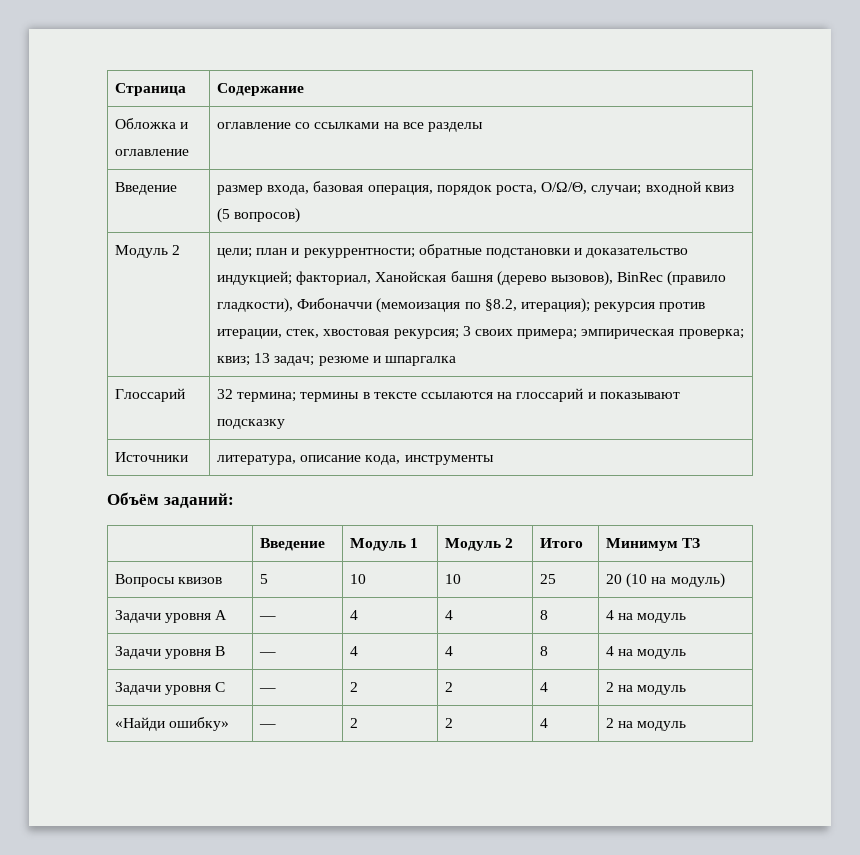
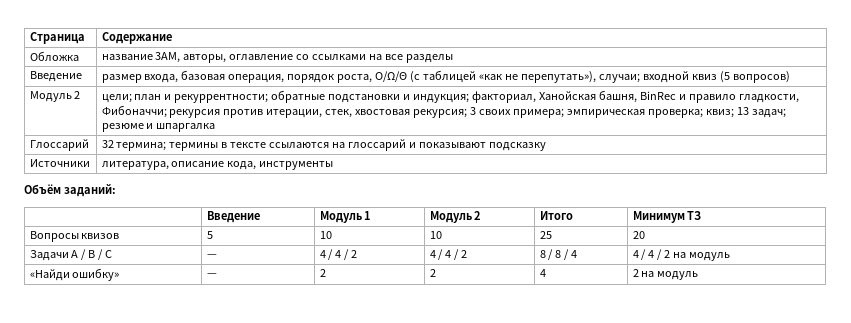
- Обложка и оглавление | оглавление со ссылками на все разделы
+ Обложка | название 3AM, авторы, оглавление со ссылками на все разделы
- Введение | размер входа, базовая операция, порядок роста, O/Ω/Θ, случаи; входной квиз (5 вопросов)
+ Введение | размер входа, базовая операция, порядок роста, O/Ω/Θ (с таблицей «как не перепутать»), случаи; входной квиз (5 вопросов)
- цели; план и рекуррентности; обратные подстановки и доказательство индукцией; факториал, Ханойская башня (дерево вызовов), BinRec (правило гладкости), Фибоначчи (мемоизация по §8.2, итерация); рекурсия против итерации, стек, хвостовая рекурсия; 3 своих примера; эмпирическая проверка; квиз; 13 задач; резюме и шпаргалка
+ цели; план и рекуррентности; обратные подстановки и индукция; факториал, Ханойская башня, BinRec и правило гладкости, Фибоначчи; рекурсия против итерации, стек, хвостовая рекурсия; 3 своих примера; эмпирическая проверка; квиз; 13 задач; резюме и шпаргалка
- Вопросы квизов | 5 | 10 | 10 | 25 | 20 (10 на модуль)
- Задачи уровня A | — | 4 | 4 | 8 | 4 на модуль
- Задачи уровня B | — | 4 | 4 | 8 | 4 на модуль
- Задачи уровня C | — | 2 | 2 | 4 | 2 на модуль
+ Вопросы квизов | 5 | 10 | 10 | 25 | 20
+ Задачи A / B / C | — | 4 / 4 / 2 | 4 / 4 / 2 | 8 / 8 / 4 | 4 / 4 / 2 на модуль

